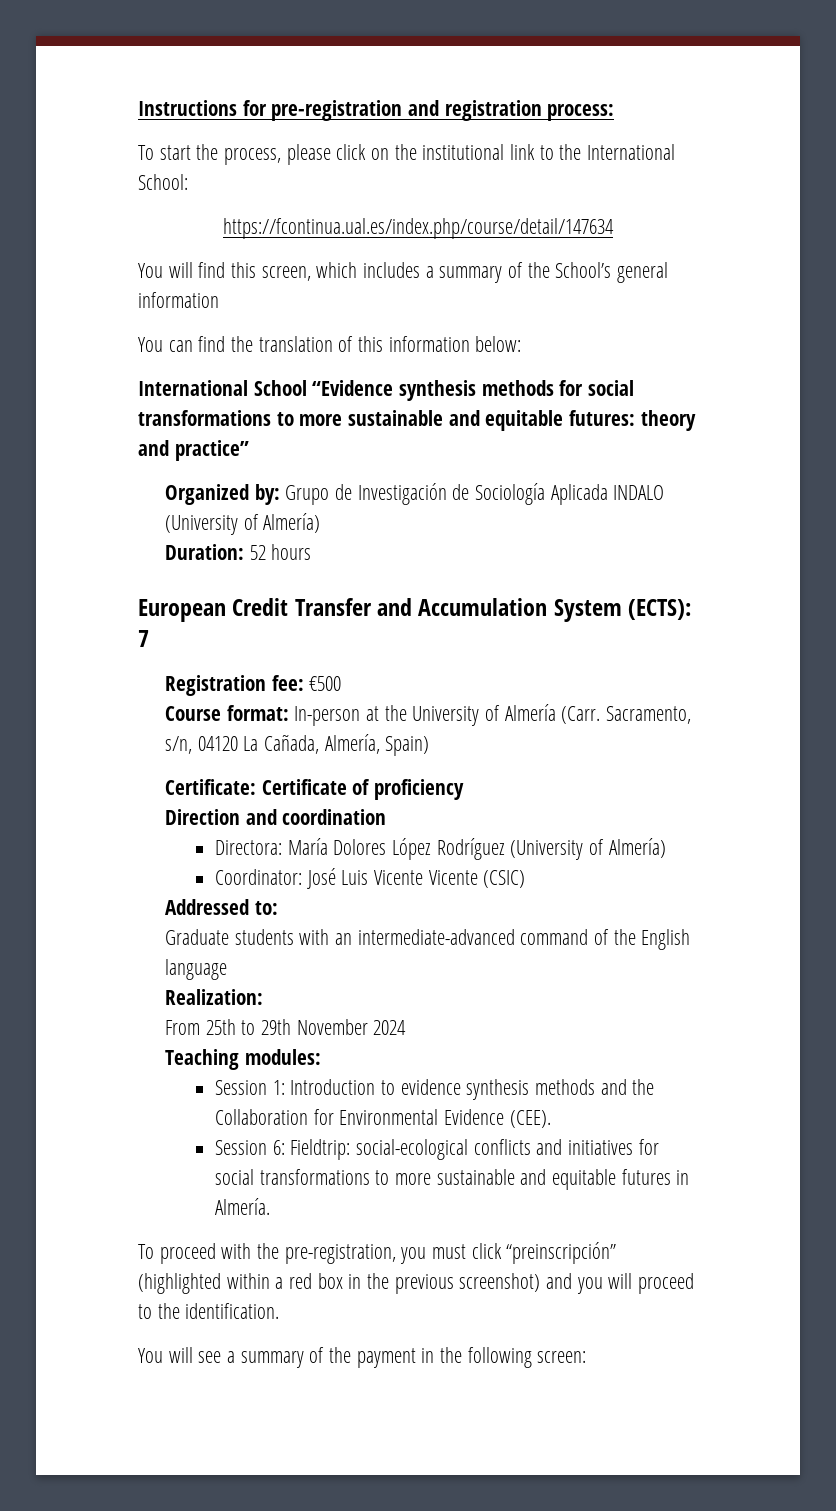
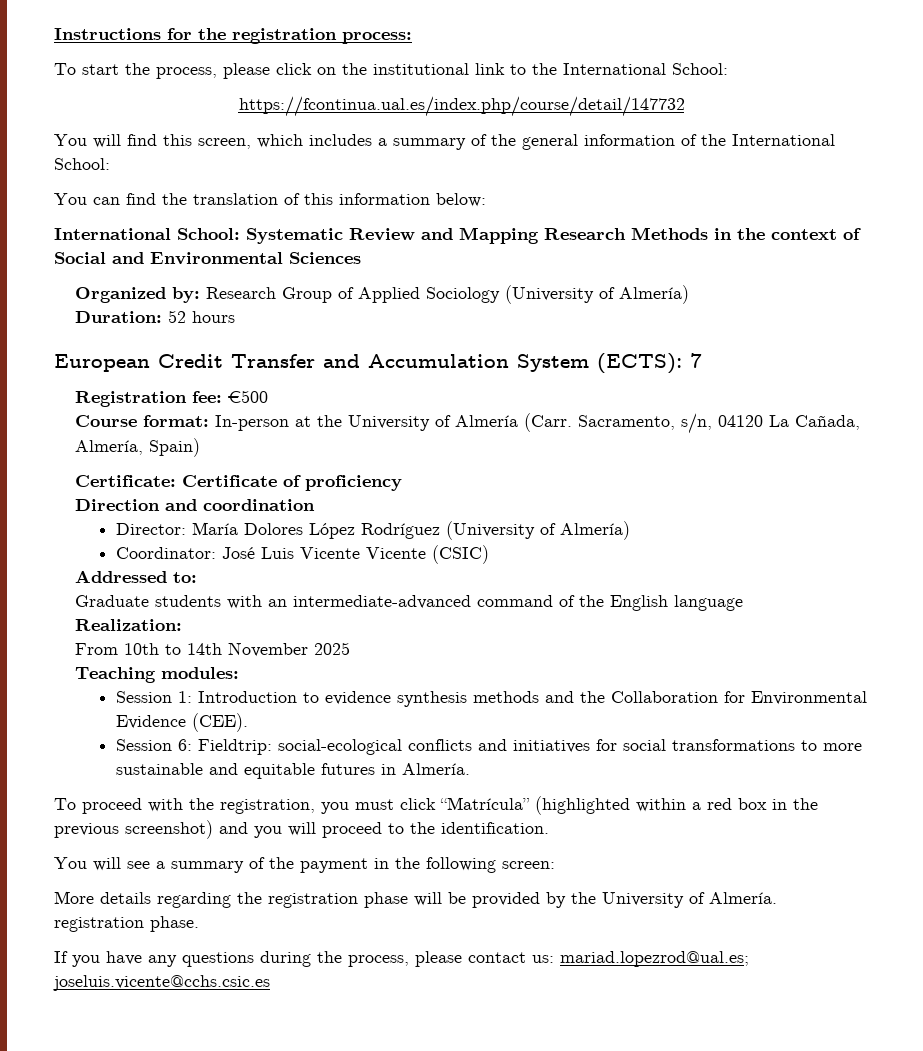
- Instructions for pre-registration and registration process:
+ Instructions for the registration process:
- https://fcontinua.ual.es/index.php/course/detail/147634
+ https://fcontinua.ual.es/index.php/course/detail/147732
- You will find this screen, which includes a summary of the School’s general information
+ You will find this screen, which includes a summary of the general information of the International School:
- International School “Evidence synthesis methods for social transformations to more sustainable and equitable futures: theory and practice”
- Organized by: Grupo de Investigación de Sociología Aplicada INDALO (University of Almería)
+ International School: Systematic Review and Mapping Research Methods in the context of Social and Environmental Sciences
+ Organized by: Research Group of Applied Sociology (University of Almería)
- Directora: María Dolores López Rodríguez (University of Almería)
+ Director: María Dolores López Rodríguez (University of Almería)
- From 25th to 29th November 2024
+ From 10th to 14th November 2025
- To proceed with the pre-registration, you must click “preinscripción” (highlighted within a red box in the previous screenshot) and you will proceed to the identification.
+ To proceed with the registration, you must click “Matrícula” (highlighted within a red box in the previous screenshot) and you will proceed to the identification.
+ More details regarding the registration phase will be provided by the University of Almería. registration phase.
+ If you have any questions during the process, please contact us: mariad.lopezrod@ual.es; joseluis.vicente@cchs.csic.es

